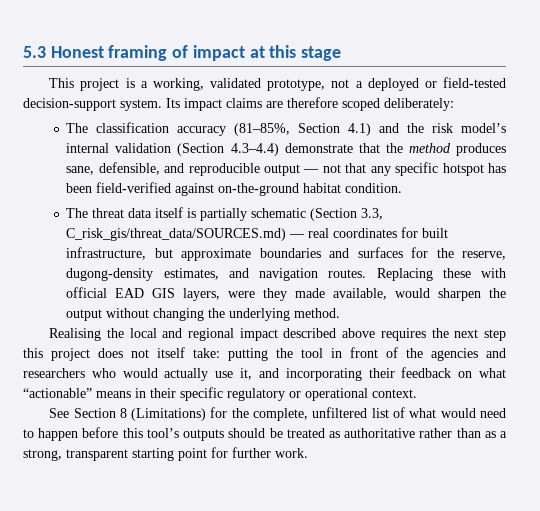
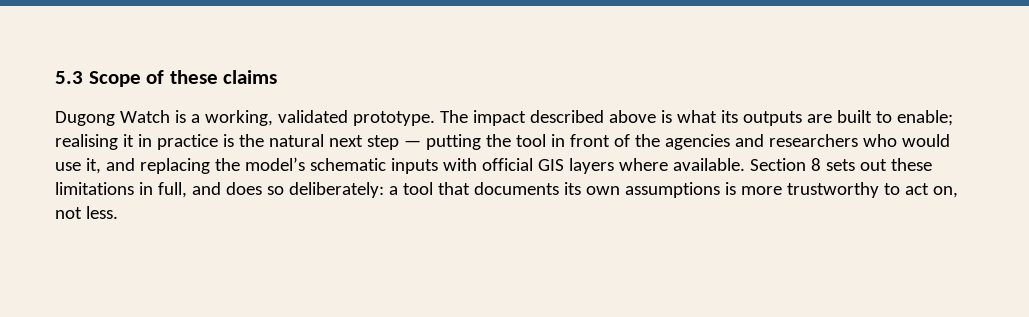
- 5.3 Honest framing of impact at this stage
- This project is a working, validated prototype, not a deployed or field-tested decision-support system. Its impact claims are therefore scoped deliberately:
- The classification accuracy (81–85%, Section 4.1) and the risk model’s internal validation (Section 4.3–4.4) demonstrate that the method produces sane, defensible, and reproducible output — not that any specific hotspot has been field-verified against on-the-ground habitat condition.
- The threat data itself is partially schematic (Section 3.3, C_risk_gis/threat_data/SOURCES.md) — real coordinates for built infrastructure, but approximate boundaries and surfaces for the reserve, dugong-density estimates, and navigation routes. Replacing these with official EAD GIS layers, were they made available, would sharpen the output without changing the underlying method.
- Realising the local and regional impact described above requires the next step this project does not itself take: putting the tool in front of the agencies and researchers who would actually use it, and incorporating their feedback on what “actionable” means in their specific regulatory or operational context.
- See Section 8 (Limitations) for the complete, unfiltered list of what would need to happen before this tool’s outputs should be treated as authoritative rather than as a strong, transparent starting point for further work.
+ 5.3 Scope of these claims
+ Dugong Watch is a working, validated prototype. The impact described above is what its outputs are built to enable; realising it in practice is the natural next step — putting the tool in front of the agencies and researchers who would use it, and replacing the model’s schematic inputs with official GIS layers where available. Section 8 sets out these limitations in full, and does so deliberately: a tool that documents its own assumptions is more trustworthy to act on, not less.

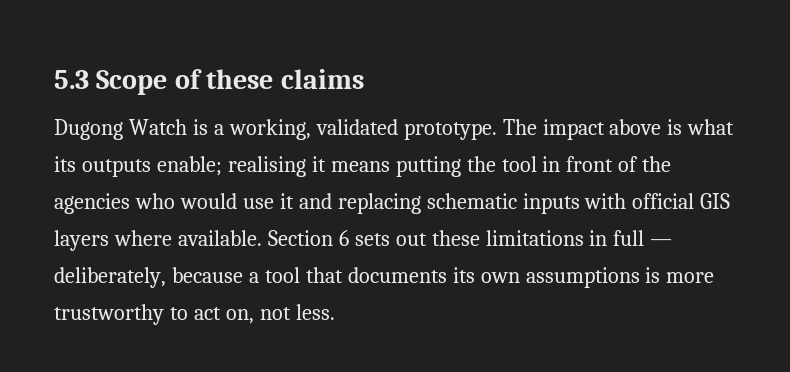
- The impact described above is what its outputs are built to enable; realising it in practice is the natural next step — putting the tool in front of the agencies and researchers who would use it, and replacing the model’s schematic inputs with official GIS layers where available.
+ The impact above is what its outputs enable; realising it means putting the tool in front of the agencies who would use it and replacing schematic inputs with official GIS layers where available.
- Section 8 sets out these limitations in full, and does so deliberately: a tool that documents its own assumptions is more trustworthy to act on, not less.
+ Section 6 sets out these limitations in full — deliberately, because a tool that documents its own assumptions is more trustworthy to act on, not less.

